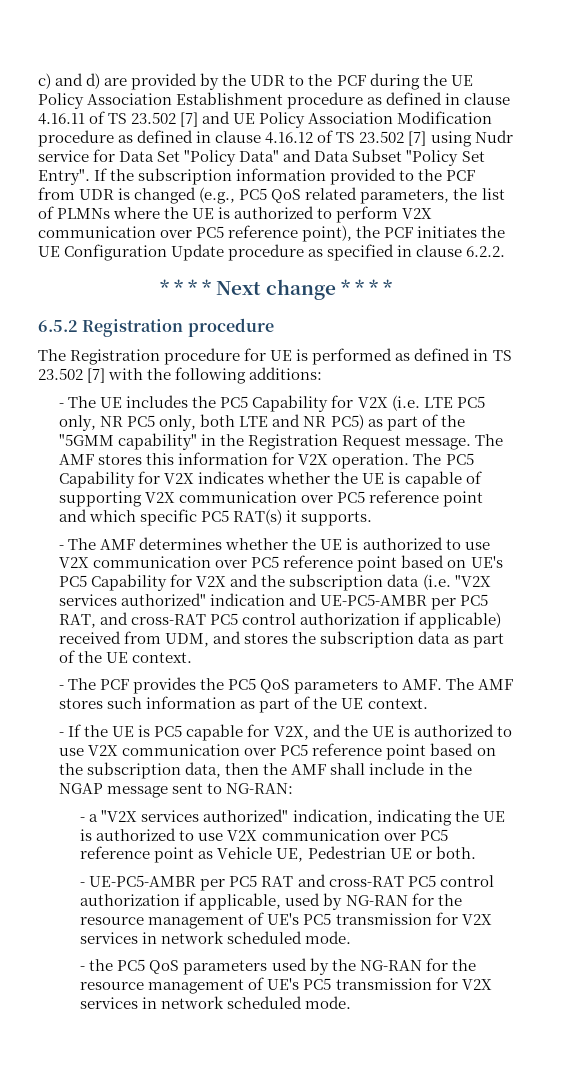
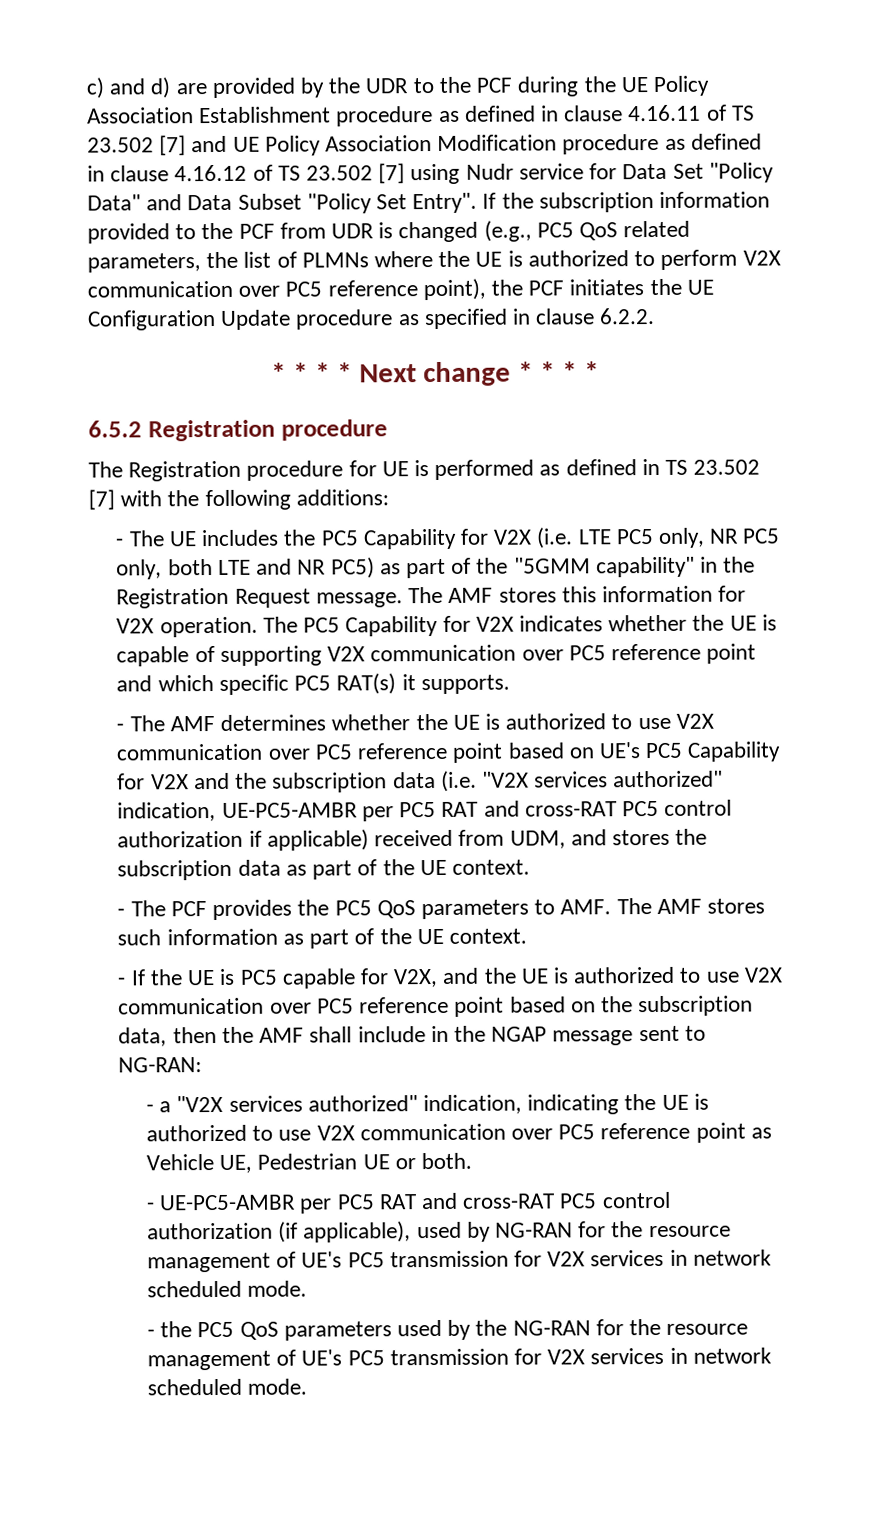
- - The AMF determines whether the UE is authorized to use V2X communication over PC5 reference point based on UE's PC5 Capability for V2X and the subscription data (i.e. "V2X services authorized" indication and UE-PC5-AMBR per PC5 RAT, and cross-RAT PC5 control authorization if applicable) received from UDM, and stores the subscription data as part of the UE context.
+ - The AMF determines whether the UE is authorized to use V2X communication over PC5 reference point based on UE's PC5 Capability for V2X and the subscription data (i.e. "V2X services authorized" indication, UE-PC5-AMBR per PC5 RAT and cross-RAT PC5 control authorization if applicable) received from UDM, and stores the subscription data as part of the UE context.
- - UE-PC5-AMBR per PC5 RAT and cross-RAT PC5 control authorization if applicable, used by NG-RAN for the resource management of UE's PC5 transmission for V2X services in network scheduled mode.
+ - UE-PC5-AMBR per PC5 RAT and cross-RAT PC5 control authorization (if applicable), used by NG-RAN for the resource management of UE's PC5 transmission for V2X services in network scheduled mode.

